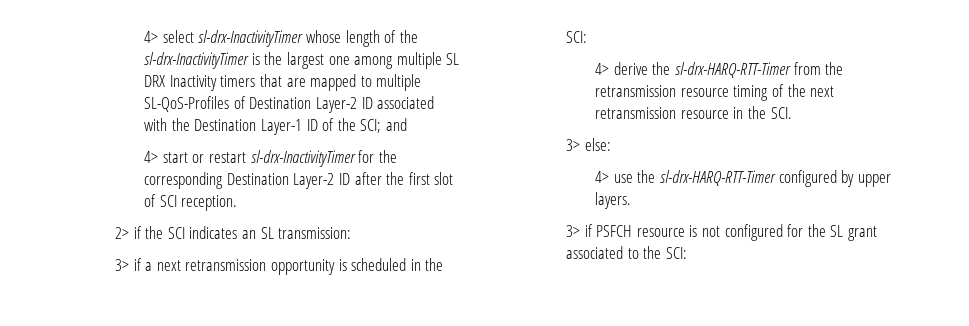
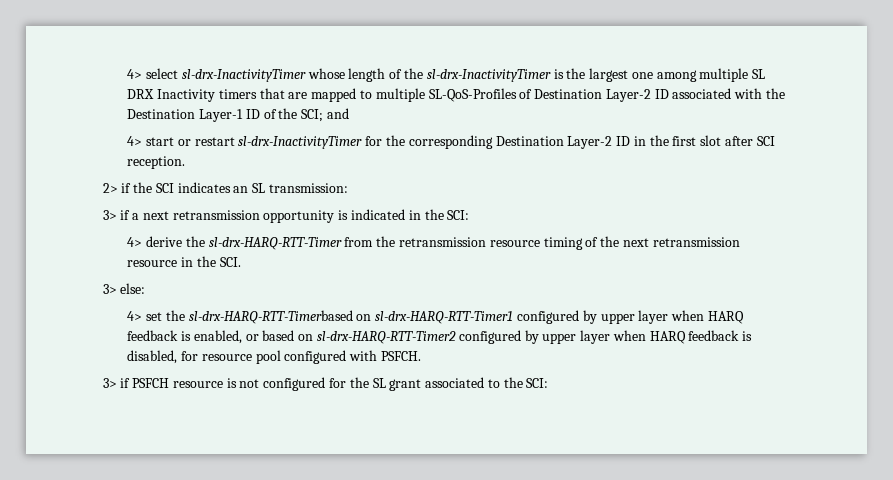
- 4> start or restart sl-drx-InactivityTimer for the corresponding Destination Layer-2 ID after the first slot of SCI reception.
+ 4> start or restart sl-drx-InactivityTimer for the corresponding Destination Layer-2 ID in the first slot after SCI reception.
- 3> if a next retransmission opportunity is scheduled in the SCI:
+ 3> if a next retransmission opportunity is indicated in the SCI:
- 4> use the sl-drx-HARQ-RTT-Timer configured by upper layers.
+ 4> set the sl-drx-HARQ-RTT-Timerbased on sl-drx-HARQ-RTT-Timer1 configured by upper layer when HARQ feedback is enabled, or based on sl-drx-HARQ-RTT-Timer2 configured by upper layer when HARQ feedback is disabled, for resource pool configured with PSFCH.

